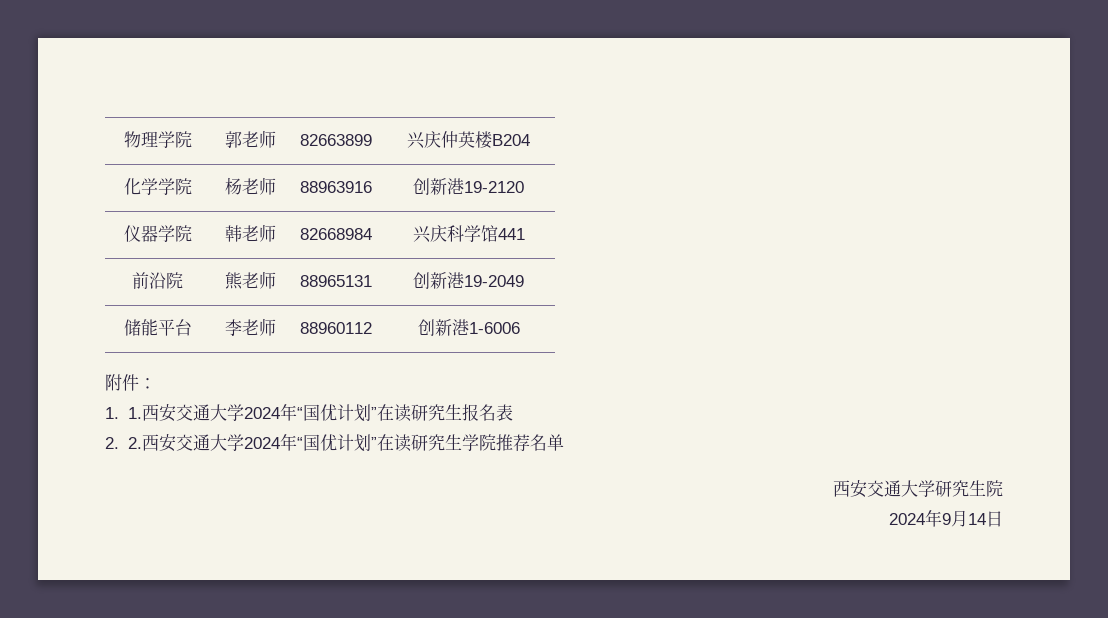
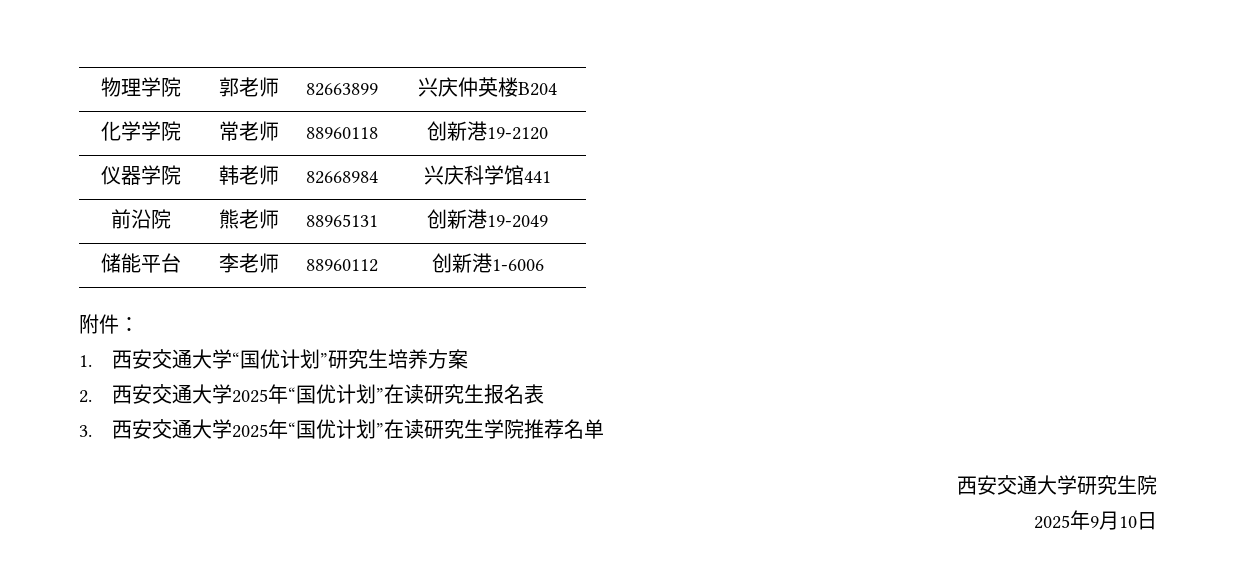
- 化学学院 | 杨老师 | 88963916 | 创新港19-2120
+ 化学学院 | 常老师 | 88960118 | 创新港19-2120
- 1. 1.西安交通大学2024年“国优计划”在读研究生报名表
+ 1.西安交通大学“国优计划”研究生培养方案
+ 2.西安交通大学2025年“国优计划”在读研究生报名表
- 2. 2.西安交通大学2024年“国优计划”在读研究生学院推荐名单
+ 3.西安交通大学2025年“国优计划”在读研究生学院推荐名单
- 2024年9月14日
+ 2025年9月10日

